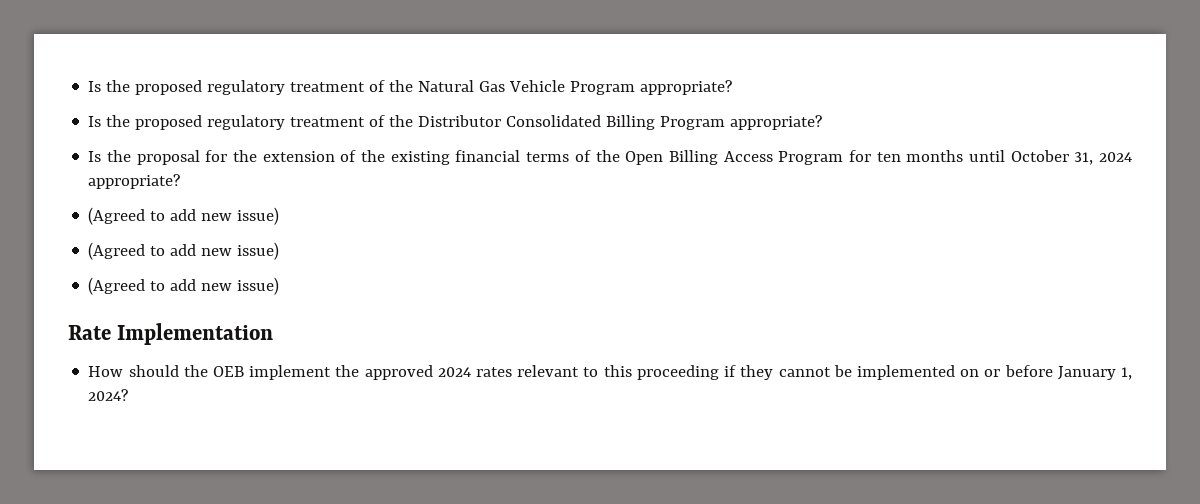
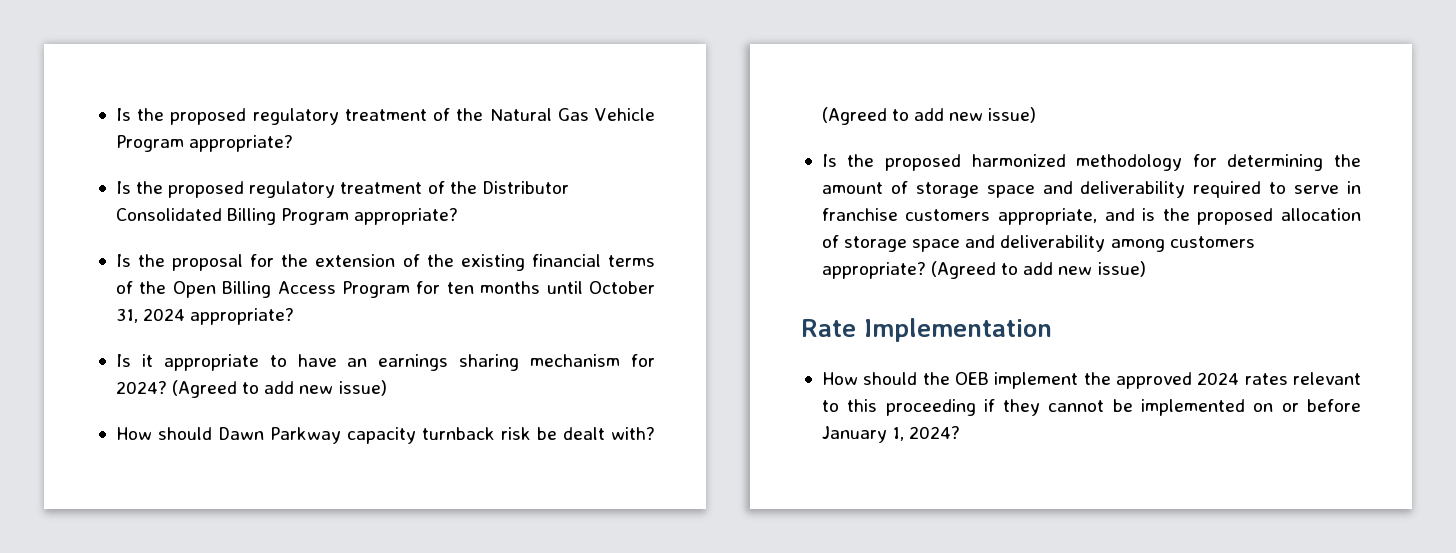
  Is the proposal for the extension of the existing financial terms of the Open Billing Access Program for ten months until October 31, 2024 appropriate?
- (Agreed to add new issue)
- (Agreed to add new issue)
- (Agreed to add new issue)
+ Is it appropriate to have an earnings sharing mechanism for 2024? (Agreed to add new issue)
+ How should Dawn Parkway capacity turnback risk be dealt with? (Agreed to add new issue)
+ Is the proposed harmonized methodology for determining the amount of storage space and deliverability required to serve in franchise customers appropriate, and is the proposed allocation of storage space and deliverability among customers appropriate? (Agreed to add new issue)

